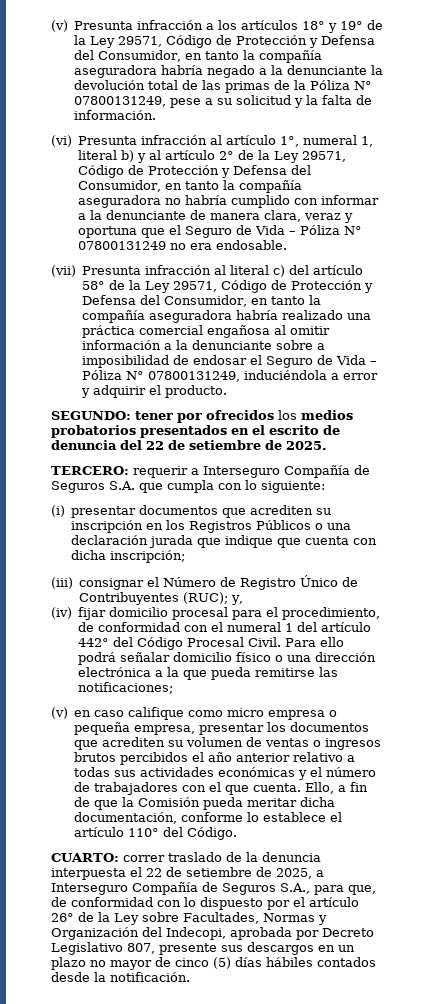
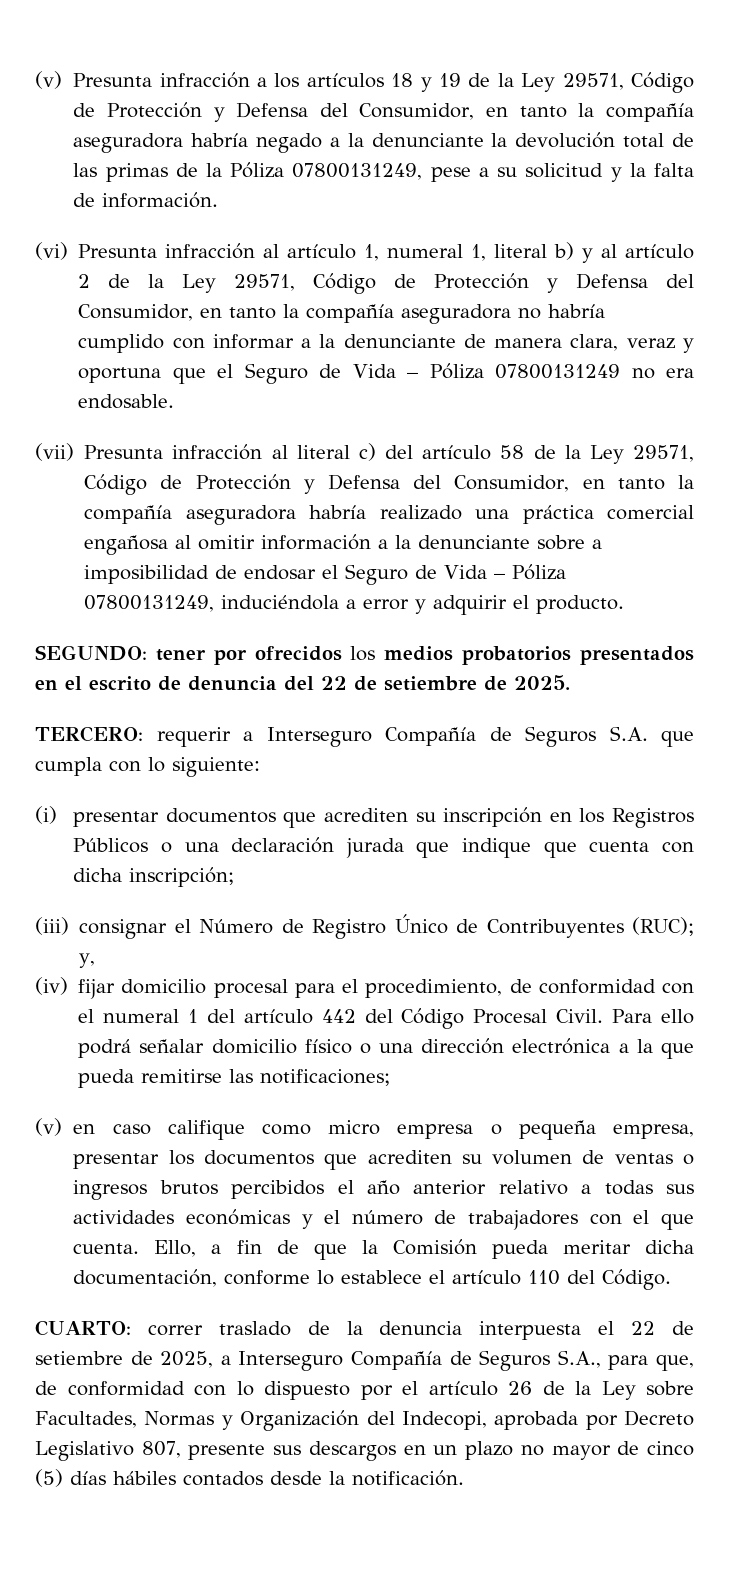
- (v) Presunta infracción a los artículos 18° y 19° de la Ley 29571, Código de Protección y Defensa del Consumidor, en tanto la compañía aseguradora habría negado a la denunciante la devolución total de las primas de la Póliza N° 07800131249, pese a su solicitud y la falta de información.
+ (v) Presunta infracción a los artículos 18 y 19 de la Ley 29571, Código de Protección y Defensa del Consumidor, en tanto la compañía aseguradora habría negado a la denunciante la devolución total de las primas de la Póliza 07800131249, pese a su solicitud y la falta de información.
- (vi) Presunta infracción al artículo 1°, numeral 1, literal b) y al artículo 2° de la Ley 29571, Código de Protección y Defensa del Consumidor, en tanto la compañía aseguradora no habría cumplido con informar a la denunciante de manera clara, veraz y oportuna que el Seguro de Vida – Póliza N° 07800131249 no era endosable.
+ (vi) Presunta infracción al artículo 1, numeral 1, literal b) y al artículo 2 de la Ley 29571, Código de Protección y Defensa del Consumidor, en tanto la compañía aseguradora no habría cumplido con informar a la denunciante de manera clara, veraz y oportuna que el Seguro de Vida – Póliza 07800131249 no era endosable.
- (vii) Presunta infracción al literal c) del artículo 58° de la Ley 29571, Código de Protección y Defensa del Consumidor, en tanto la compañía aseguradora habría realizado una práctica comercial engañosa al omitir información a la denunciante sobre a imposibilidad de endosar el Seguro de Vida – Póliza N° 07800131249, induciéndola a error y adquirir el producto.
+ (vii) Presunta infracción al literal c) del artículo 58 de la Ley 29571, Código de Protección y Defensa del Consumidor, en tanto la compañía aseguradora habría realizado una práctica comercial engañosa al omitir información a la denunciante sobre a imposibilidad de endosar el Seguro de Vida – Póliza 07800131249, induciéndola a error y adquirir el producto.
- (iv) fijar domicilio procesal para el procedimiento, de conformidad con el numeral 1 del artículo 442° del Código Procesal Civil.
+ (iv) fijar domicilio procesal para el procedimiento, de conformidad con el numeral 1 del artículo 442 del Código Procesal Civil.
- Ello, a fin de que la Comisión pueda meritar dicha documentación, conforme lo establece el artículo 110° del Código.
+ Ello, a fin de que la Comisión pueda meritar dicha documentación, conforme lo establece el artículo 110 del Código.
- correr traslado de la denuncia interpuesta el 22 de setiembre de 2025, a Interseguro Compañía de Seguros S.A., para que, de conformidad con lo dispuesto por el artículo 26° de la Ley sobre Facultades, Normas y Organización del Indecopi, aprobada por Decreto Legislativo 807, presente sus descargos en un plazo no mayor de cinco (5) días hábiles contados desde la notificación.
+ correr traslado de la denuncia interpuesta el 22 de setiembre de 2025, a Interseguro Compañía de Seguros S.A., para que, de conformidad con lo dispuesto por el artículo 26 de la Ley sobre Facultades, Normas y Organización del Indecopi, aprobada por Decreto Legislativo 807, presente sus descargos en un plazo no mayor de cinco (5) días hábiles contados desde la notificación.

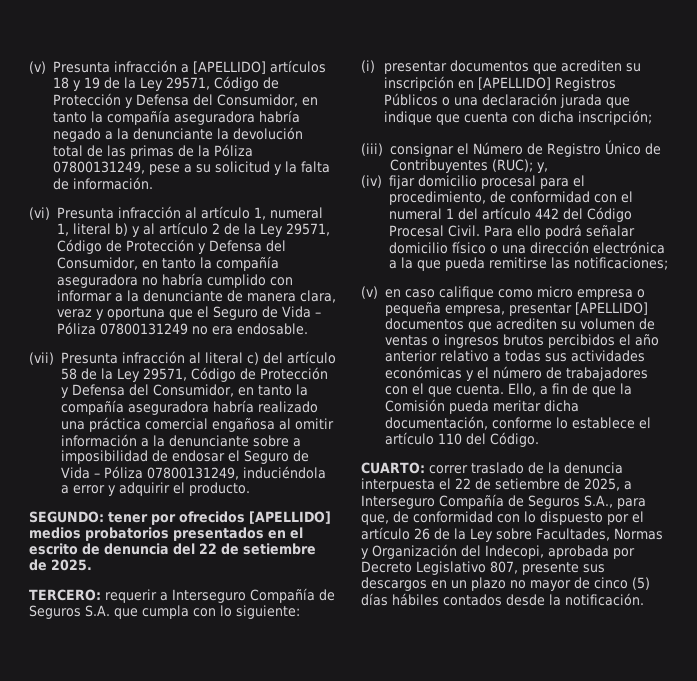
- (v) Presunta infracción a los artículos 18 y 19 de la Ley 29571, Código de Protección y Defensa del Consumidor, en tanto la compañía aseguradora habría negado a la denunciante la devolución total de las primas de la Póliza 07800131249, pese a su solicitud y la falta de información.
+ (v) Presunta infracción a [APELLIDO] artículos 18 y 19 de la Ley 29571, Código de Protección y Defensa del Consumidor, en tanto la compañía aseguradora habría negado a la denunciante la devolución total de las primas de la Póliza 07800131249, pese a su solicitud y la falta de información.
- SEGUNDO: tener por ofrecidos los medios probatorios presentados en el escrito de denuncia del 22 de setiembre de 2025.
+ SEGUNDO: tener por ofrecidos [APELLIDO] medios probatorios presentados en el escrito de denuncia del 22 de setiembre de 2025.
- (i) presentar documentos que acrediten su inscripción en los Registros Públicos o una declaración jurada que indique que cuenta con dicha inscripción;
+ (i) presentar documentos que acrediten su inscripción en [APELLIDO] Registros Públicos o una declaración jurada que indique que cuenta con dicha inscripción;
- (v) en caso califique como micro empresa o pequeña empresa, presentar los documentos que acrediten su volumen de ventas o ingresos brutos percibidos el año anterior relativo a todas sus actividades económicas y el número de trabajadores con el que cuenta.
+ (v) en caso califique como micro empresa o pequeña empresa, presentar [APELLIDO] documentos que acrediten su volumen de ventas o ingresos brutos percibidos el año anterior relativo a todas sus actividades económicas y el número de trabajadores con el que cuenta.

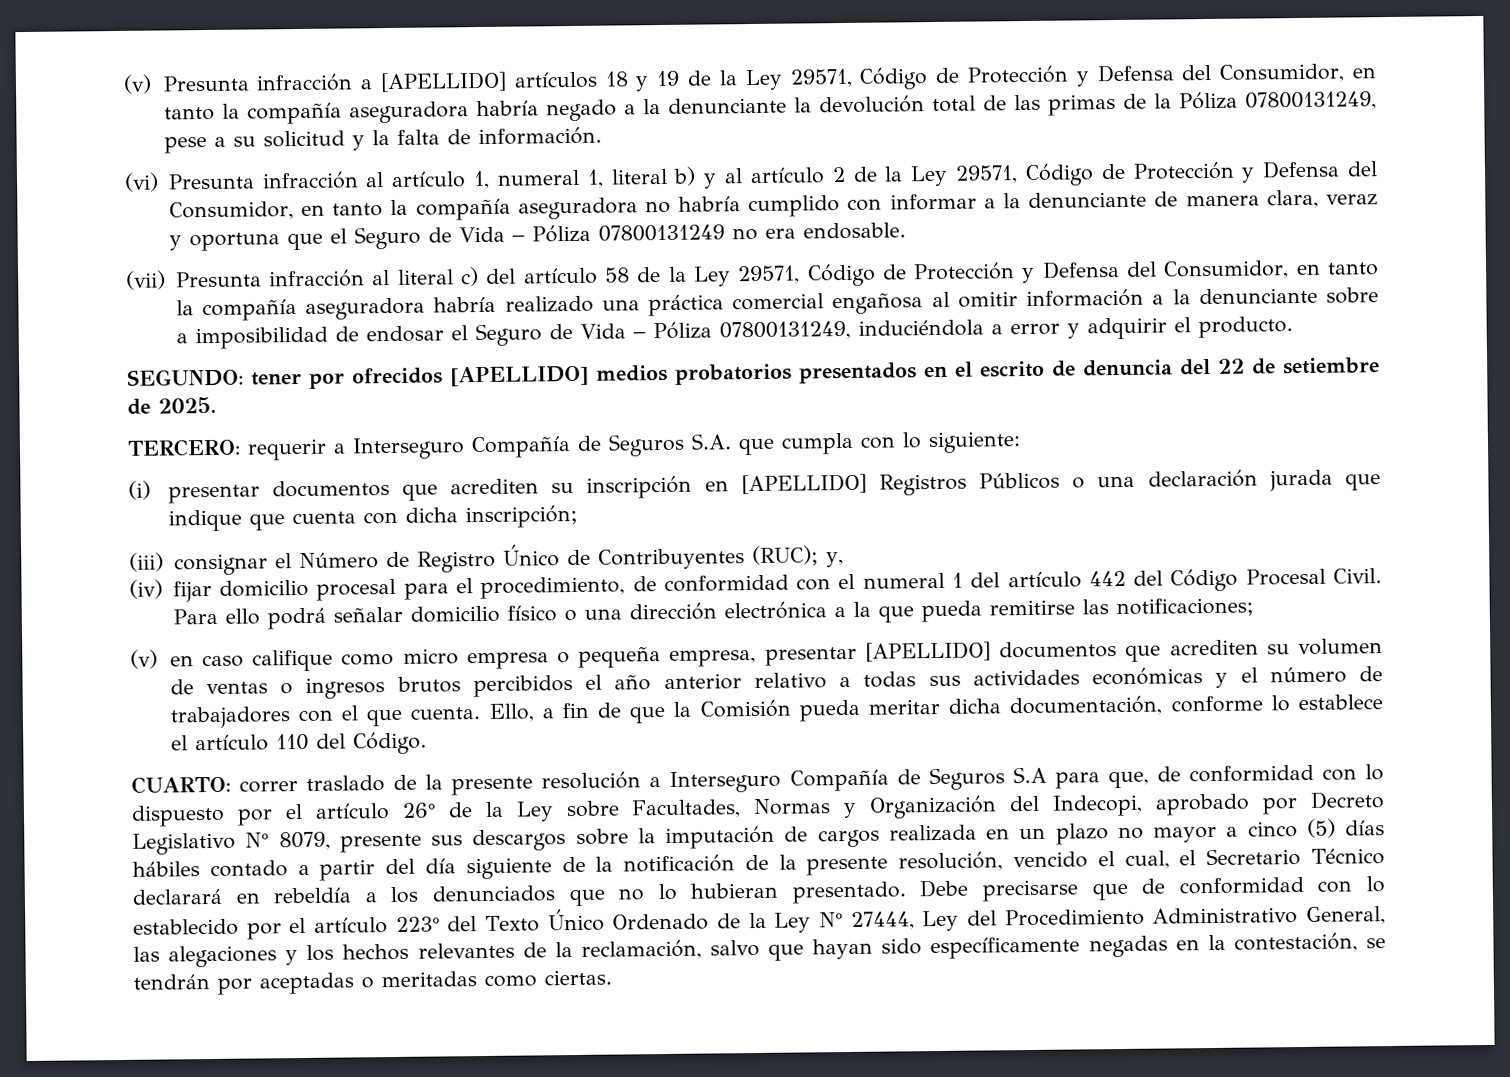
- CUARTO: correr traslado de la denuncia interpuesta el 22 de setiembre de 2025, a Interseguro Compañía de Seguros S.A., para que, de conformidad con lo dispuesto por el artículo 26 de la Ley sobre Facultades, Normas y Organización del Indecopi, aprobada por Decreto Legislativo 807, presente sus descargos en un plazo no mayor de cinco (5) días hábiles contados desde la notificación.
+ CUARTO: correr traslado de la presente resolución a Interseguro Compañía de Seguros S.A para que, de conformidad con lo dispuesto por el artículo 26° de la Ley sobre Facultades, Normas y Organización del Indecopi, aprobado por Decreto Legislativo N° 8079, presente sus descargos sobre la imputación de cargos realizada en un plazo no mayor a cinco (5) días hábiles contado a partir del día siguiente de la notificación de la presente resolución, vencido el cual, el Secretario Técnico declarará en rebeldía a los denunciados que no lo hubieran presentado. Debe precisarse que de conformidad con lo establecido por el artículo 223° del Texto Único Ordenado de la Ley N° 27444, Ley del Procedimiento Administrativo General, las alegaciones y los hechos relevantes de la reclamación, salvo que hayan sido específicamente negadas en la contestación, se tendrán por aceptadas o meritadas como ciertas.

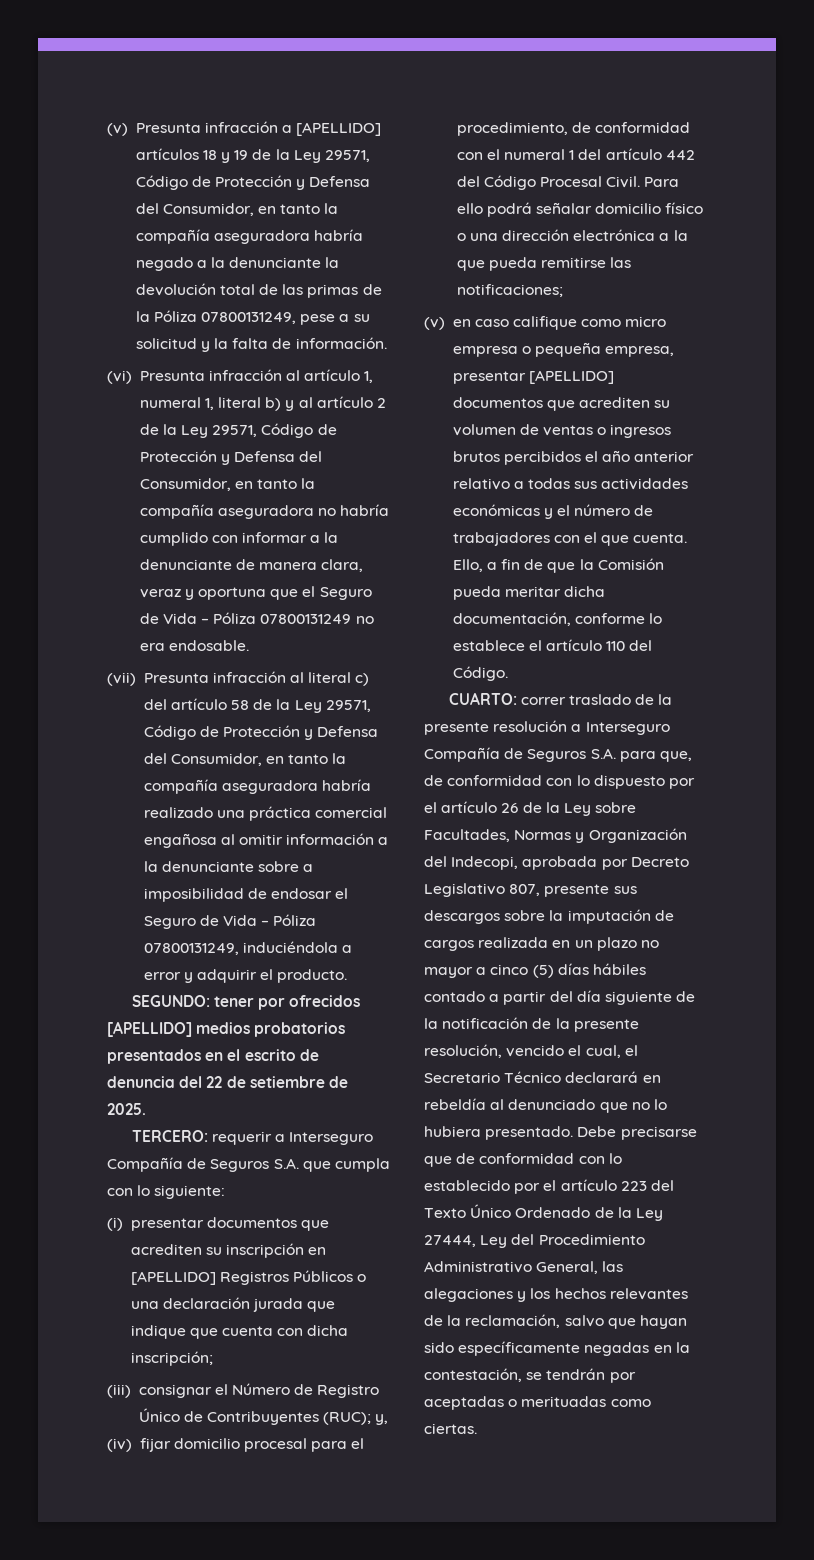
- correr traslado de la presente resolución a Interseguro Compañía de Seguros S.A para que, de conformidad con lo dispuesto por el artículo 26° de la Ley sobre Facultades, Normas y Organización del Indecopi, aprobado por Decreto Legislativo N° 8079, presente sus descargos sobre la imputación de cargos realizada en un plazo no mayor a cinco (5) días hábiles contado a partir del día siguiente de la notificación de la presente resolución, vencido el cual, el Secretario Técnico declarará en rebeldía a los denunciados que no lo hubieran presentado.
+ correr traslado de la presente resolución a Interseguro Compañía de Seguros S.A. para que, de conformidad con lo dispuesto por el artículo 26 de la Ley sobre Facultades, Normas y Organización del Indecopi, aprobada por Decreto Legislativo 807, presente sus descargos sobre la imputación de cargos realizada en un plazo no mayor a cinco (5) días hábiles contado a partir del día siguiente de la notificación de la presente resolución, vencido el cual, el Secretario Técnico declarará en rebeldía al denunciado que no lo hubiera presentado.
- Debe precisarse que de conformidad con lo establecido por el artículo 223° del Texto Único Ordenado de la Ley N° 27444, Ley del Procedimiento Administrativo General, las alegaciones y los hechos relevantes de la reclamación, salvo que hayan sido específicamente negadas en la contestación, se tendrán por aceptadas o meritadas como ciertas.
+ Debe precisarse que de conformidad con lo establecido por el artículo 223 del Texto Único Ordenado de la Ley 27444, Ley del Procedimiento Administrativo General, las alegaciones y los hechos relevantes de la reclamación, salvo que hayan sido específicamente negadas en la contestación, se tendrán por aceptadas o merituadas como ciertas.

